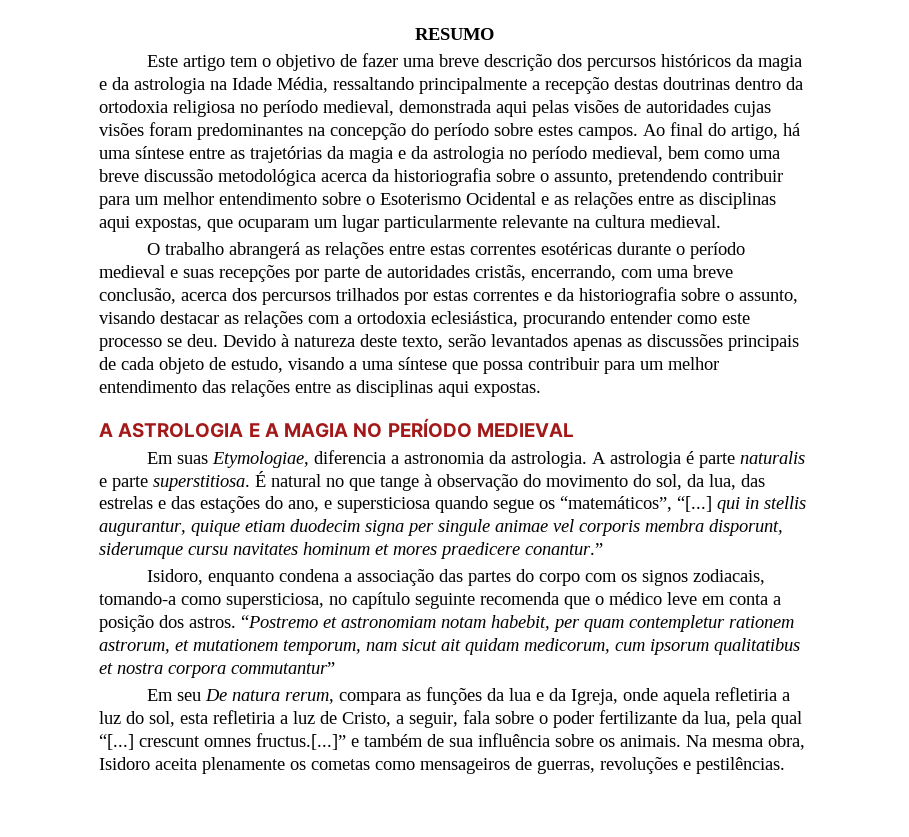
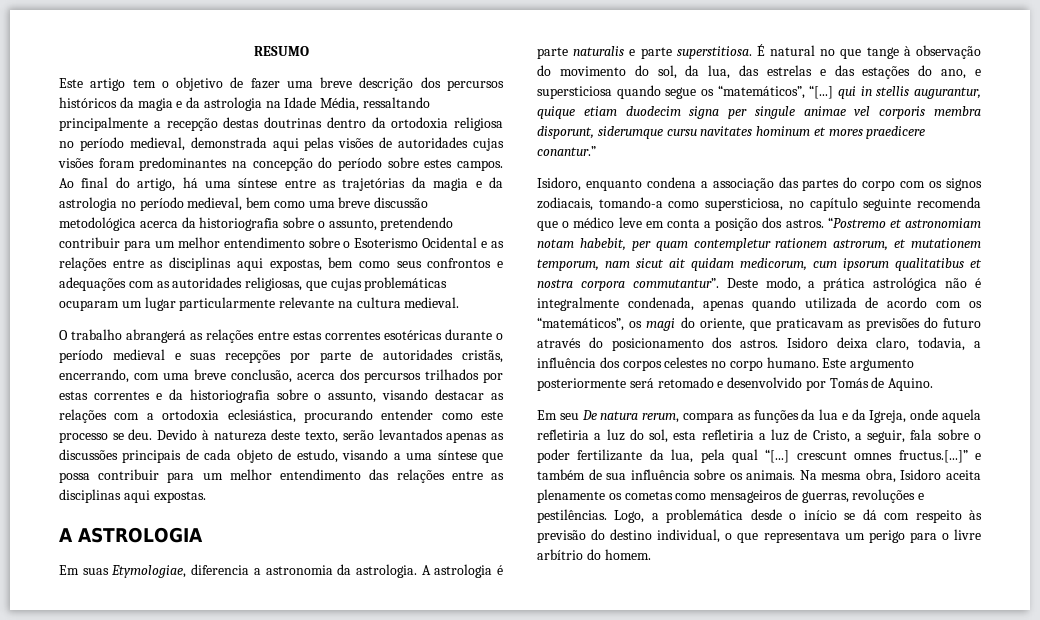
- Ao final do artigo, há uma síntese entre as trajetórias da magia e da astrologia no período medieval, bem como uma breve discussão metodológica acerca da historiografia sobre o assunto, pretendendo contribuir para um melhor entendimento sobre o Esoterismo Ocidental e as relações entre as disciplinas aqui expostas, que ocuparam um lugar particularmente relevante na cultura medieval.
+ Ao final do artigo, há uma síntese entre as trajetórias da magia e da astrologia no período medieval, bem como uma breve discussão metodológica acerca da historiografia sobre o assunto, pretendendo contribuir para um melhor entendimento sobre o Esoterismo Ocidental e as relações entre as disciplinas aqui expostas, bem como seus confrontos e adequações com as autoridades religiosas, que cujas problemáticas ocuparam um lugar particularmente relevante na cultura medieval.
- A ASTROLOGIA E A MAGIA NO PERÍODO MEDIEVAL
+ A ASTROLOGIA
- “Postremo et astronomiam notam habebit, per quam contempletur rationem astrorum, et mutationem temporum, nam sicut ait quidam medicorum, cum ipsorum qualitatibus et nostra corpora commutantur”
+ “Postremo et astronomiam notam habebit, per quam contempletur rationem astrorum, et mutationem temporum, nam sicut ait quidam medicorum, cum ipsorum qualitatibus et nostra corpora commutantur”. Deste modo, a prática astrológica não é integralmente condenada, apenas quando utilizada de acordo com os “matemáticos”, os magi do oriente, que praticavam as previsões do futuro através do posicionamento dos astros. Isidoro deixa claro, todavia, a influência dos corpos celestes no corpo humano. Este argumento posteriormente será retomado e desenvolvido por Tomás de Aquino.
+ Logo, a problemática desde o início se dá com respeito às previsão do destino individual, o que representava um perigo para o livre arbítrio do homem.

